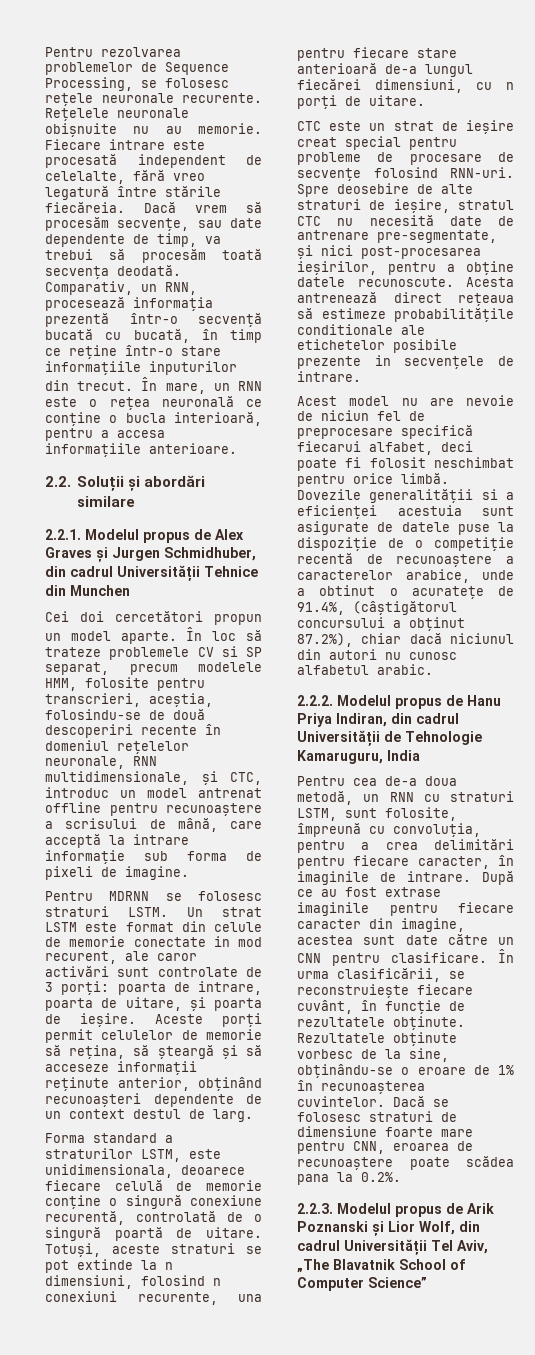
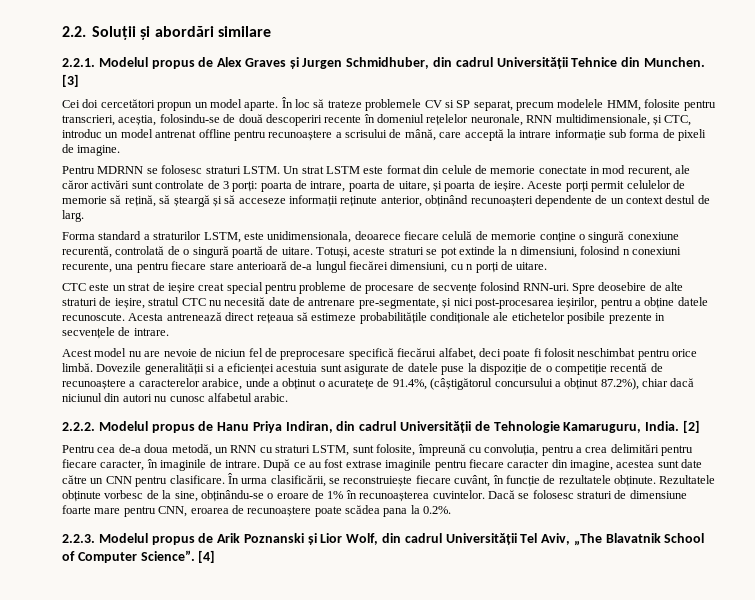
- Pentru rezolvarea problemelor de Sequence Processing, se folosesc rețele neuronale recurente. Rețelele neuronale obișnuite nu au memorie. Fiecare intrare este procesată independent de celelalte, fără vreo legatură între stările fiecăreia. Dacă vrem să procesăm secvențe, sau date dependente de timp, va trebui să procesăm toată secvența deodată. Comparativ, un RNN, procesează informația prezentă într-o secvență bucată cu bucată, în timp ce reține într-o stare informațiile inputurilor din trecut. În mare, un RNN este o rețea neuronală ce conține o bucla interioară, pentru a accesa informațiile anterioare.
- 2.2.1. Modelul propus de Alex Graves și Jurgen Schmidhuber, din cadrul Universității Tehnice din Munchen
+ 2.2.1. Modelul propus de Alex Graves și Jurgen Schmidhuber, din cadrul Universității Tehnice din Munchen. [3]
- Un strat LSTM este format din celule de memorie conectate in mod recurent, ale caror activări sunt controlate de 3 porți: poarta de intrare, poarta de uitare, și poarta de ieșire.
+ Un strat LSTM este format din celule de memorie conectate in mod recurent, ale căror activări sunt controlate de 3 porți: poarta de intrare, poarta de uitare, și poarta de ieșire.
- Aceste porți permit celulelor de memorie să rețina, să șteargă și să acceseze informații reținute anterior, obținând recunoașteri dependente de un context destul de larg.
+ Aceste porți permit celulelor de memorie să rețină, să șteargă și să acceseze informații reținute anterior, obținând recunoașteri dependente de un context destul de larg.
- Acesta antrenează direct rețeaua să estimeze probabilitățile conditionale ale etichetelor posibile prezente in secvențele de intrare.
+ Acesta antrenează direct rețeaua să estimeze probabilitățile condiționale ale etichetelor posibile prezente in secvențele de intrare.
- Acest model nu are nevoie de niciun fel de preprocesare specifică fiecarui alfabet, deci poate fi folosit neschimbat pentru orice limbă.
+ Acest model nu are nevoie de niciun fel de preprocesare specifică fiecărui alfabet, deci poate fi folosit neschimbat pentru orice limbă.
- Dovezile generalității si a eficienței acestuia sunt asigurate de datele puse la dispoziție de o competiție recentă de recunoaștere a caracterelor arabice, unde a obtinut o acuratețe de 91.4%, (câștigătorul concursului a obținut 87.2%), chiar dacă niciunul din autori nu cunosc alfabetul arabic.
+ Dovezile generalității si a eficienței acestuia sunt asigurate de datele puse la dispoziție de o competiție recentă de recunoaștere a caracterelor arabice, unde a obținut o acuratețe de 91.4%, (câștigătorul concursului a obținut 87.2%), chiar dacă niciunul din autori nu cunosc alfabetul arabic.
- 2.2.2. Modelul propus de Hanu Priya Indiran, din cadrul Universității de Tehnologie Kamaruguru, India
+ 2.2.2. Modelul propus de Hanu Priya Indiran, din cadrul Universității de Tehnologie Kamaruguru, India. [2]
- 2.2.3. Modelul propus de Arik Poznanski și Lior Wolf, din cadrul Universității Tel Aviv, „The Blavatnik School of Computer Science”
+ 2.2.3. Modelul propus de Arik Poznanski și Lior Wolf, din cadrul Universității Tel Aviv, „The Blavatnik School of Computer Science”. [4]

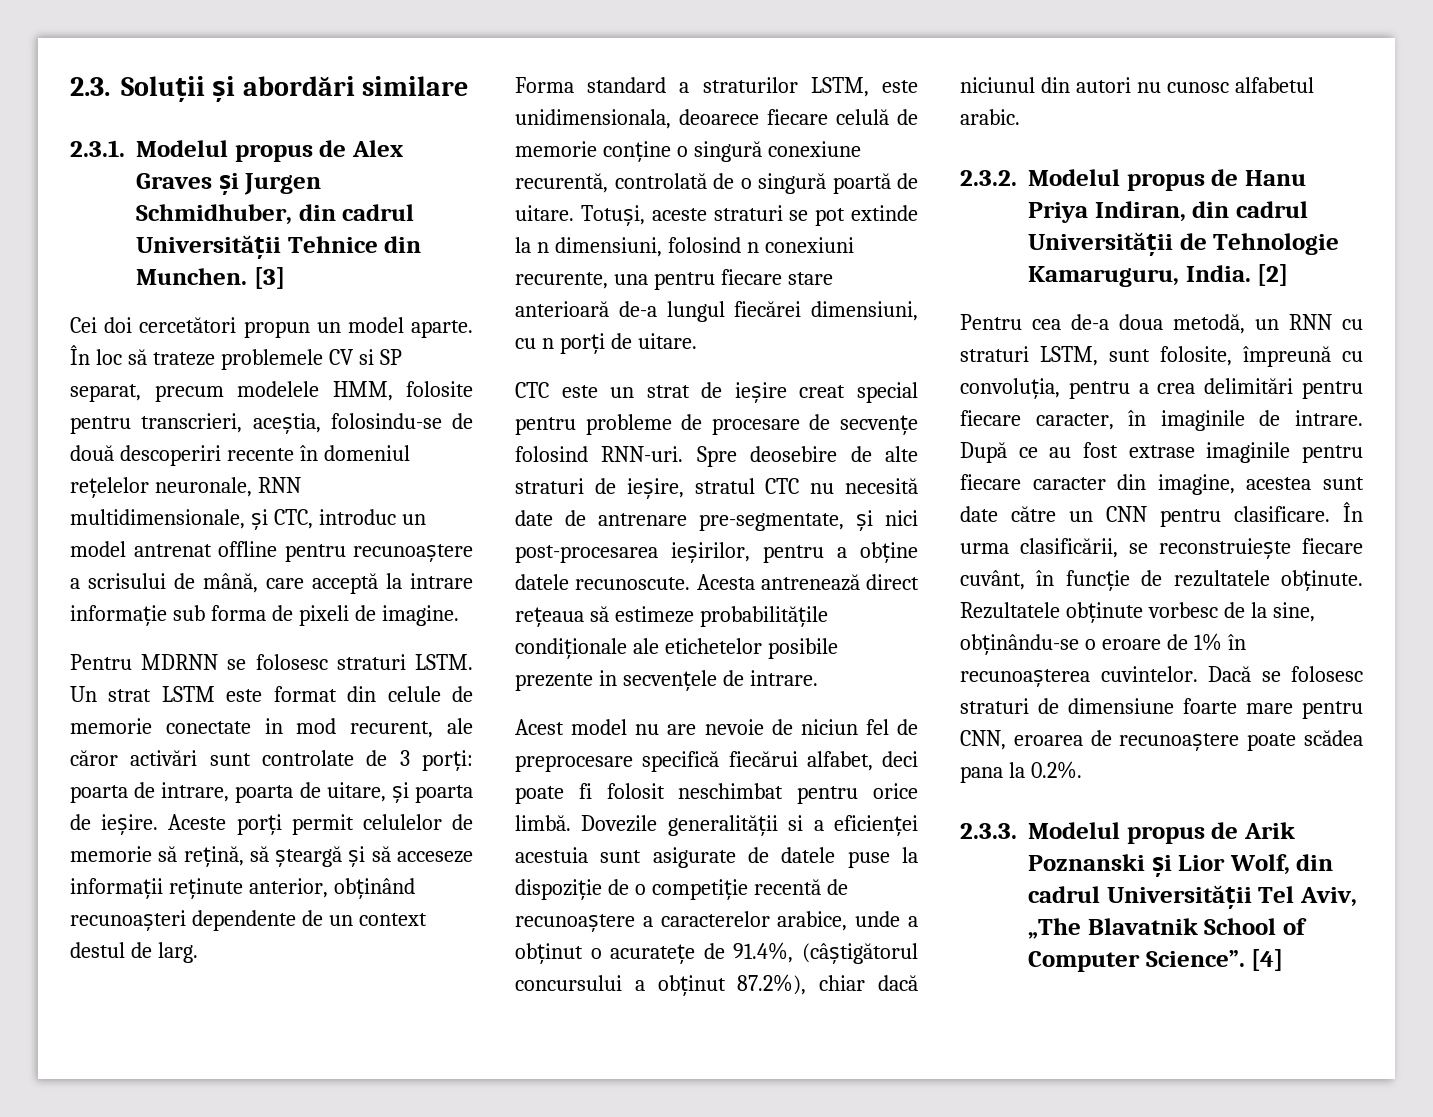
- 2.2. Soluții și abordări similare
+ 2.3. Soluții și abordări similare
- 2.2.1. Modelul propus de Alex Graves și Jurgen Schmidhuber, din cadrul Universității Tehnice din Munchen.
+ 2.3.1. Modelul propus de Alex Graves și Jurgen Schmidhuber, din cadrul Universității Tehnice din Munchen.
- 2.2.2. Modelul propus de Hanu Priya Indiran, din cadrul Universității de Tehnologie Kamaruguru, India.
+ 2.3.2. Modelul propus de Hanu Priya Indiran, din cadrul Universității de Tehnologie Kamaruguru, India.
- 2.2.3. Modelul propus de Arik Poznanski și Lior Wolf, din cadrul Universității Tel Aviv, „The Blavatnik School of Computer Science”.
+ 2.3.3. Modelul propus de Arik Poznanski și Lior Wolf, din cadrul Universității Tel Aviv, „The Blavatnik School of Computer Science”.

